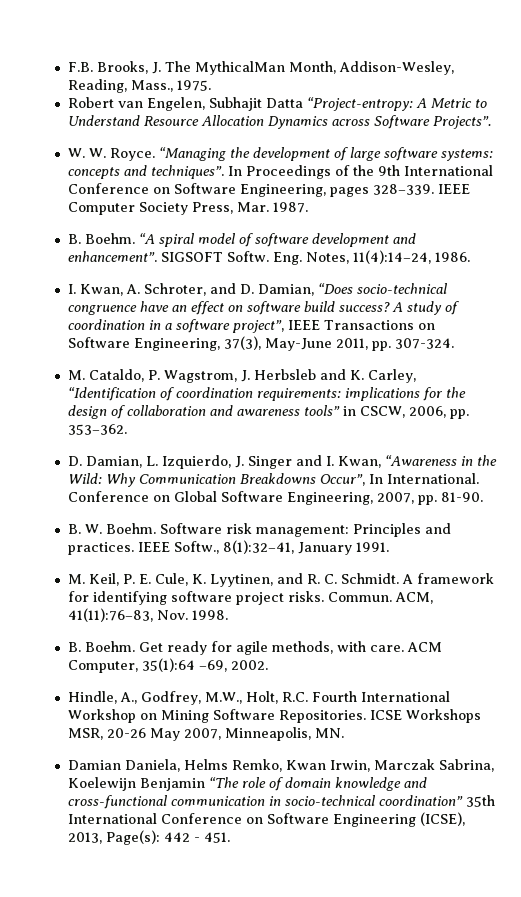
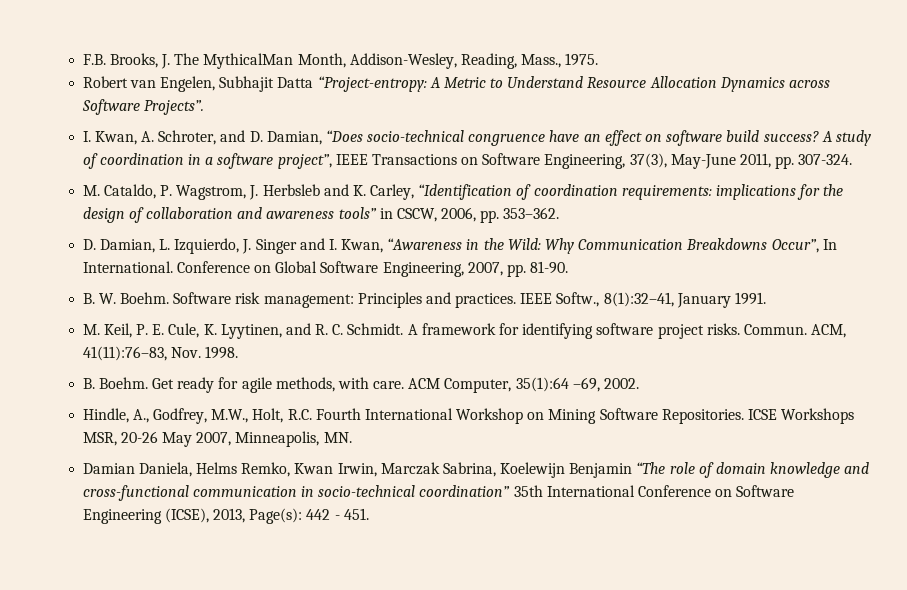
- W. W. Royce. “Managing the development of large software systems: concepts and techniques”. In Proceedings of the 9th International Conference on Software Engineering, pages 328–339. IEEE Computer Society Press, Mar. 1987.
- B. Boehm. “A spiral model of software development and enhancement”. SIGSOFT Softw. Eng. Notes, 11(4):14–24, 1986.

